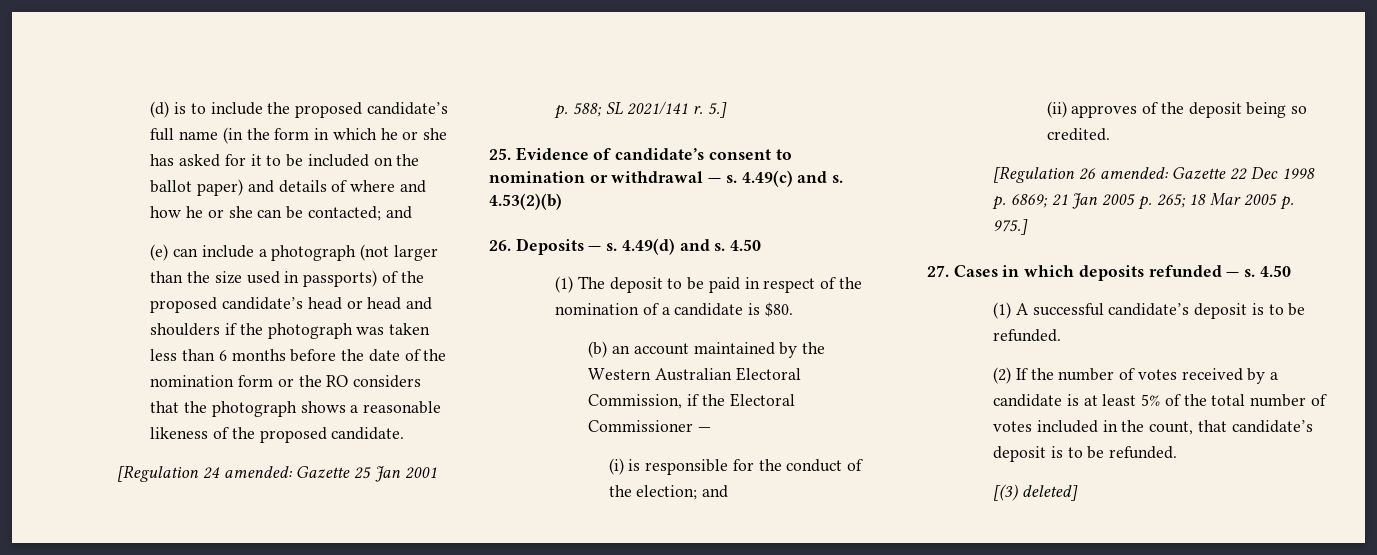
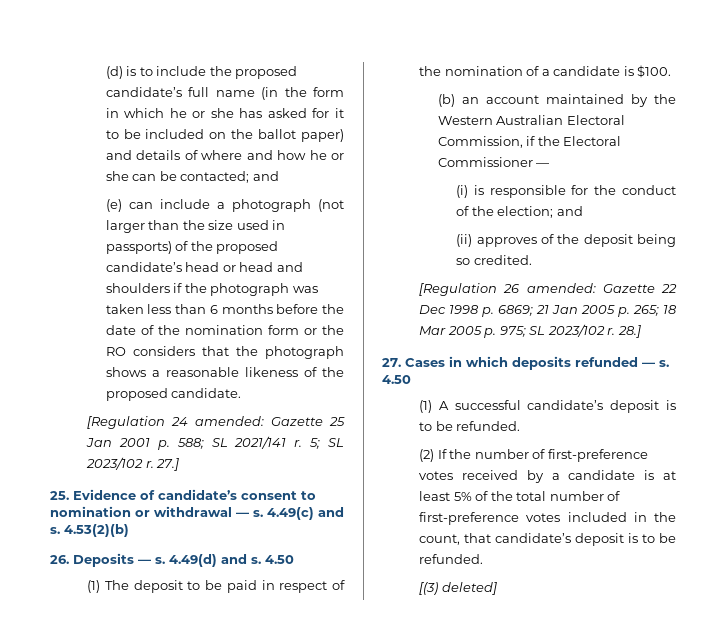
- 5.]
+ 5; SL 2023/102 r. 27.]
- (1) The deposit to be paid in respect of the nomination of a candidate is $80.
+ (1) The deposit to be paid in respect of the nomination of a candidate is $100.
- [Regulation 26 amended: Gazette 22 Dec 1998 p. 6869; 21 Jan 2005 p. 265; 18 Mar 2005 p. 975.]
+ [Regulation 26 amended: Gazette 22 Dec 1998 p. 6869; 21 Jan 2005 p. 265; 18 Mar 2005 p. 975; SL 2023/102 r. 28.]
- (2) If the number of votes received by a candidate is at least 5% of the total number of votes included in the count, that candidate’s deposit is to be refunded.
+ (2) If the number of first-preference votes received by a candidate is at least 5% of the total number of first-preference votes included in the count, that candidate’s deposit is to be refunded.

